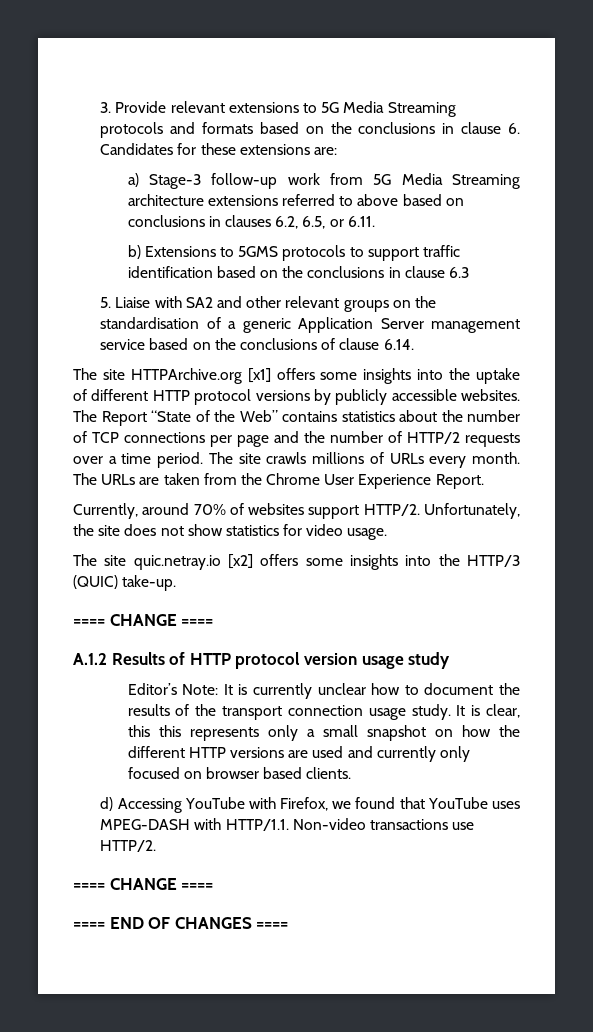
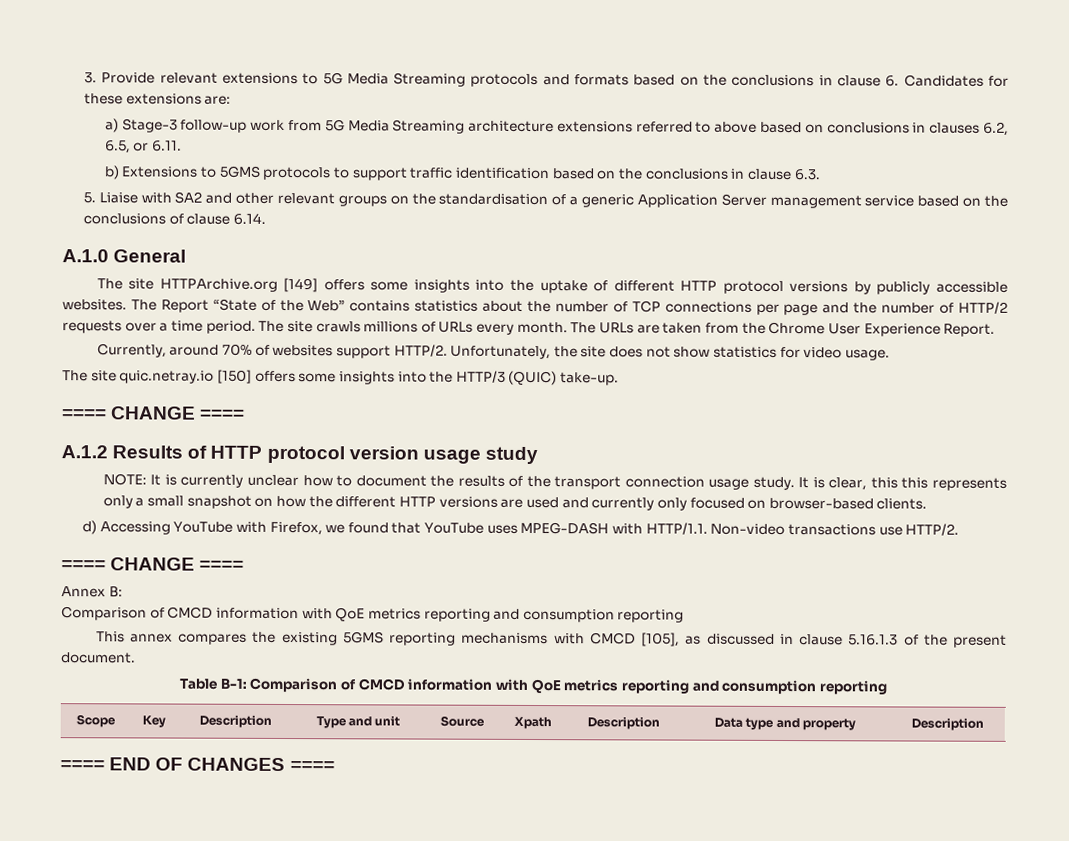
- b) Extensions to 5GMS protocols to support traffic identification based on the conclusions in clause 6.3
+ b) Extensions to 5GMS protocols to support traffic identification based on the conclusions in clause 6.3.
+ A.1.0 General
- The site HTTPArchive.org [x1] offers some insights into the uptake of different HTTP protocol versions by publicly accessible websites.
+ The site HTTPArchive.org [149] offers some insights into the uptake of different HTTP protocol versions by publicly accessible websites.
- The site quic.netray.io [x2] offers some insights into the HTTP/3 (QUIC) take-up.
+ The site quic.netray.io [150] offers some insights into the HTTP/3 (QUIC) take-up.
- Editor’s Note: It is currently unclear how to document the results of the transport connection usage study.
+ NOTE: It is currently unclear how to document the results of the transport connection usage study.
- It is clear, this this represents only a small snapshot on how the different HTTP versions are used and currently only focused on browser based clients.
+ It is clear, this this represents only a small snapshot on how the different HTTP versions are used and currently only focused on browser-based clients.
+ Annex B:
+ Comparison of CMCD information with QoE metrics reporting and consumption reporting
+ This annex compares the existing 5GMS reporting mechanisms with CMCD [105], as discussed in clause 5.16.1.3 of the present document.
+ Table B-1: Comparison of CMCD information with QoE metrics reporting and consumption reporting
+ Scope | Key | Description | Type and unit | Source | Xpath | Description | Data type and property | Description

